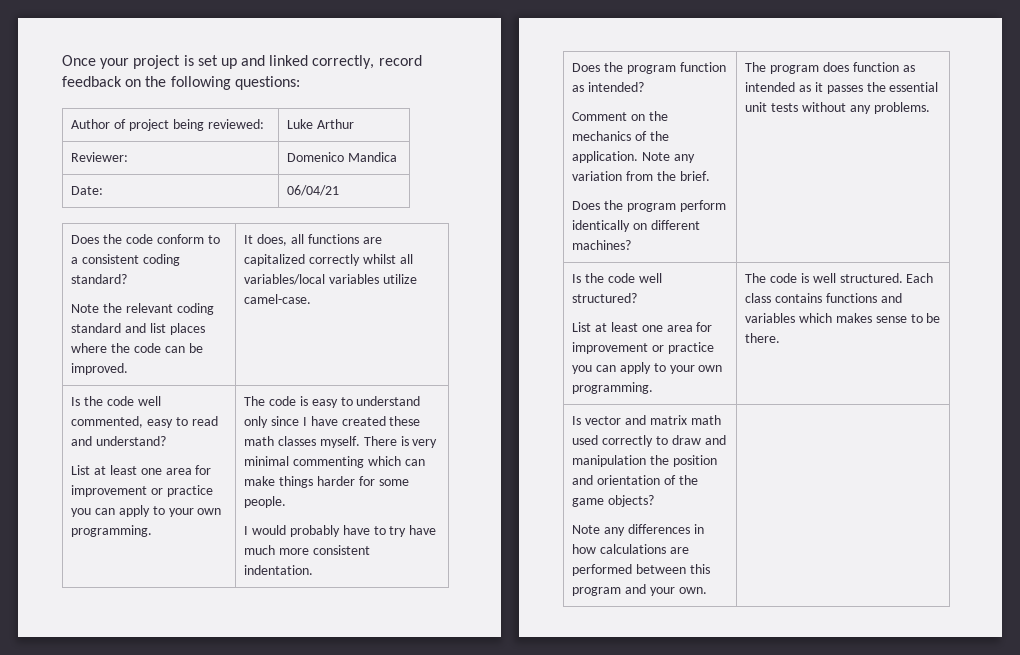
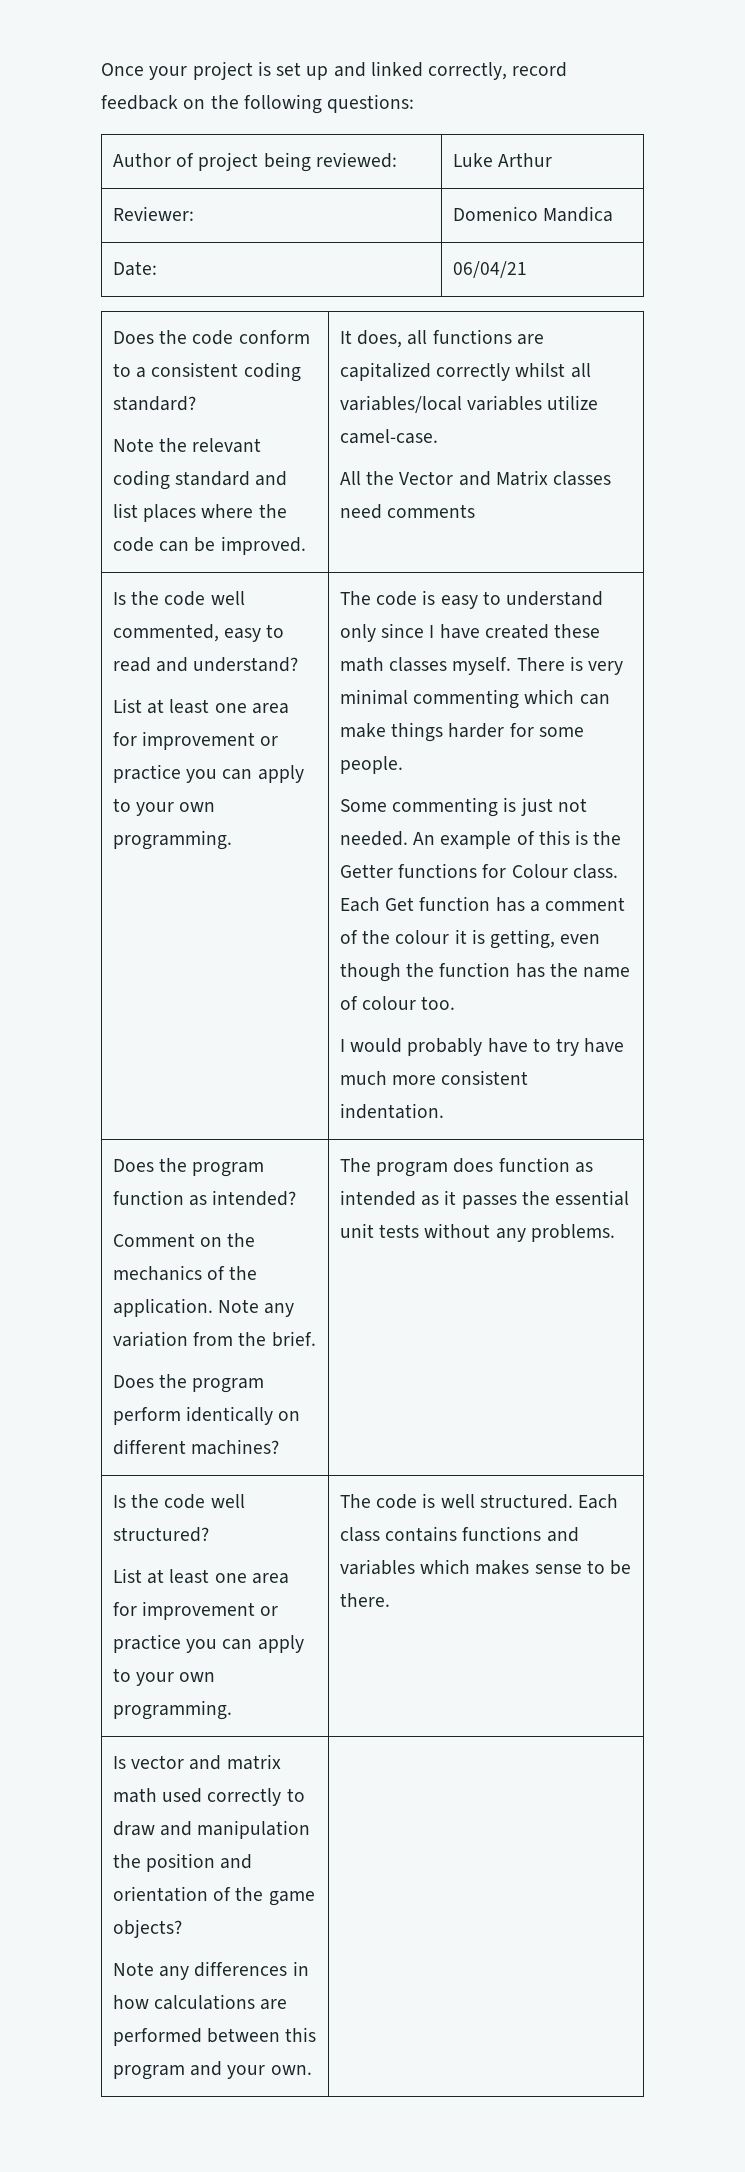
+ All the Vector and Matrix classes need comments
+ Some commenting is just not needed. An example of this is the Getter functions for Colour class. Each Get function has a comment of the colour it is getting, even though the function has the name of colour too.

